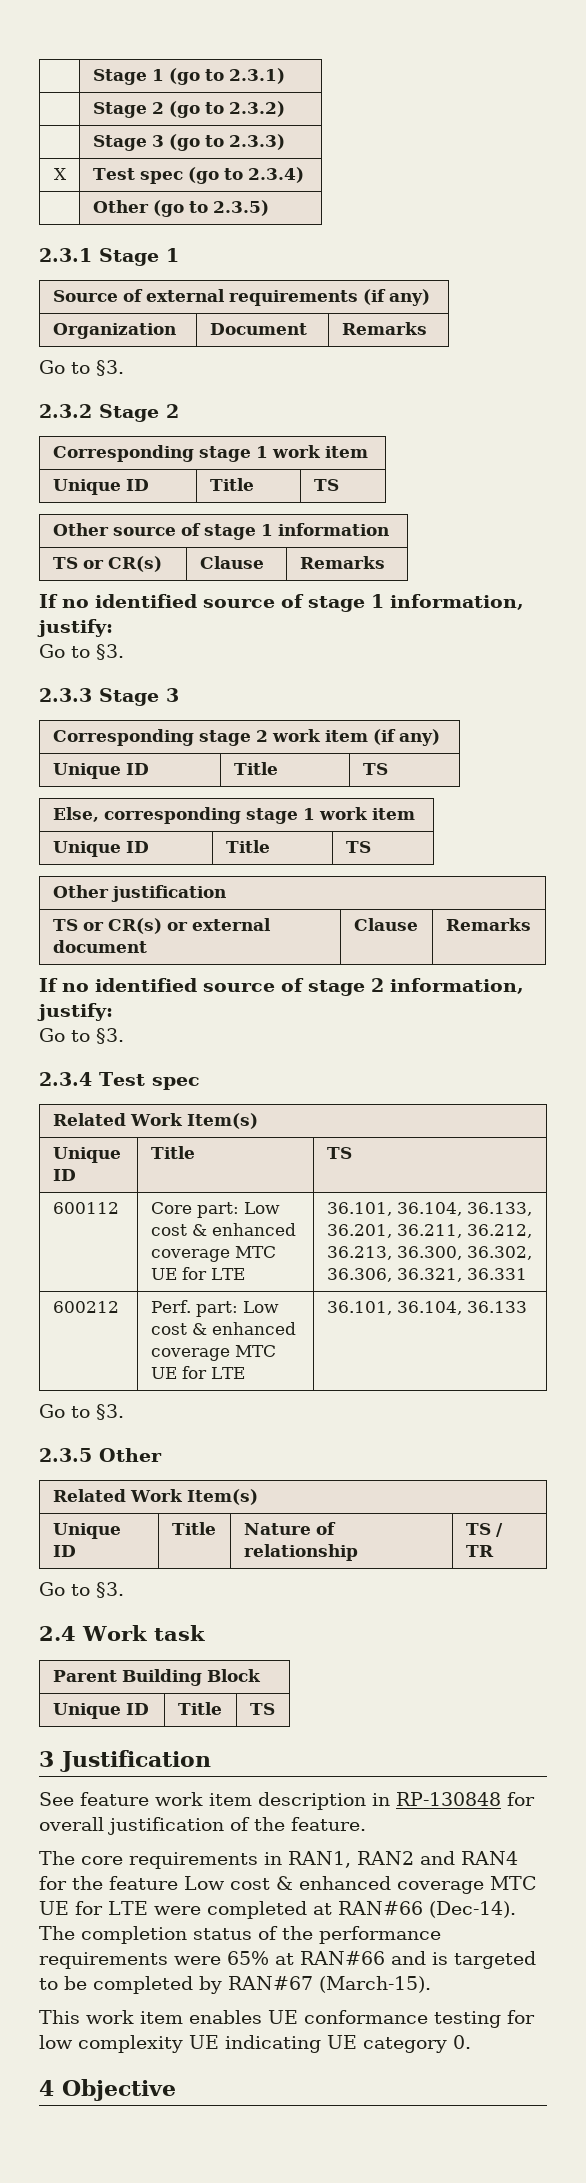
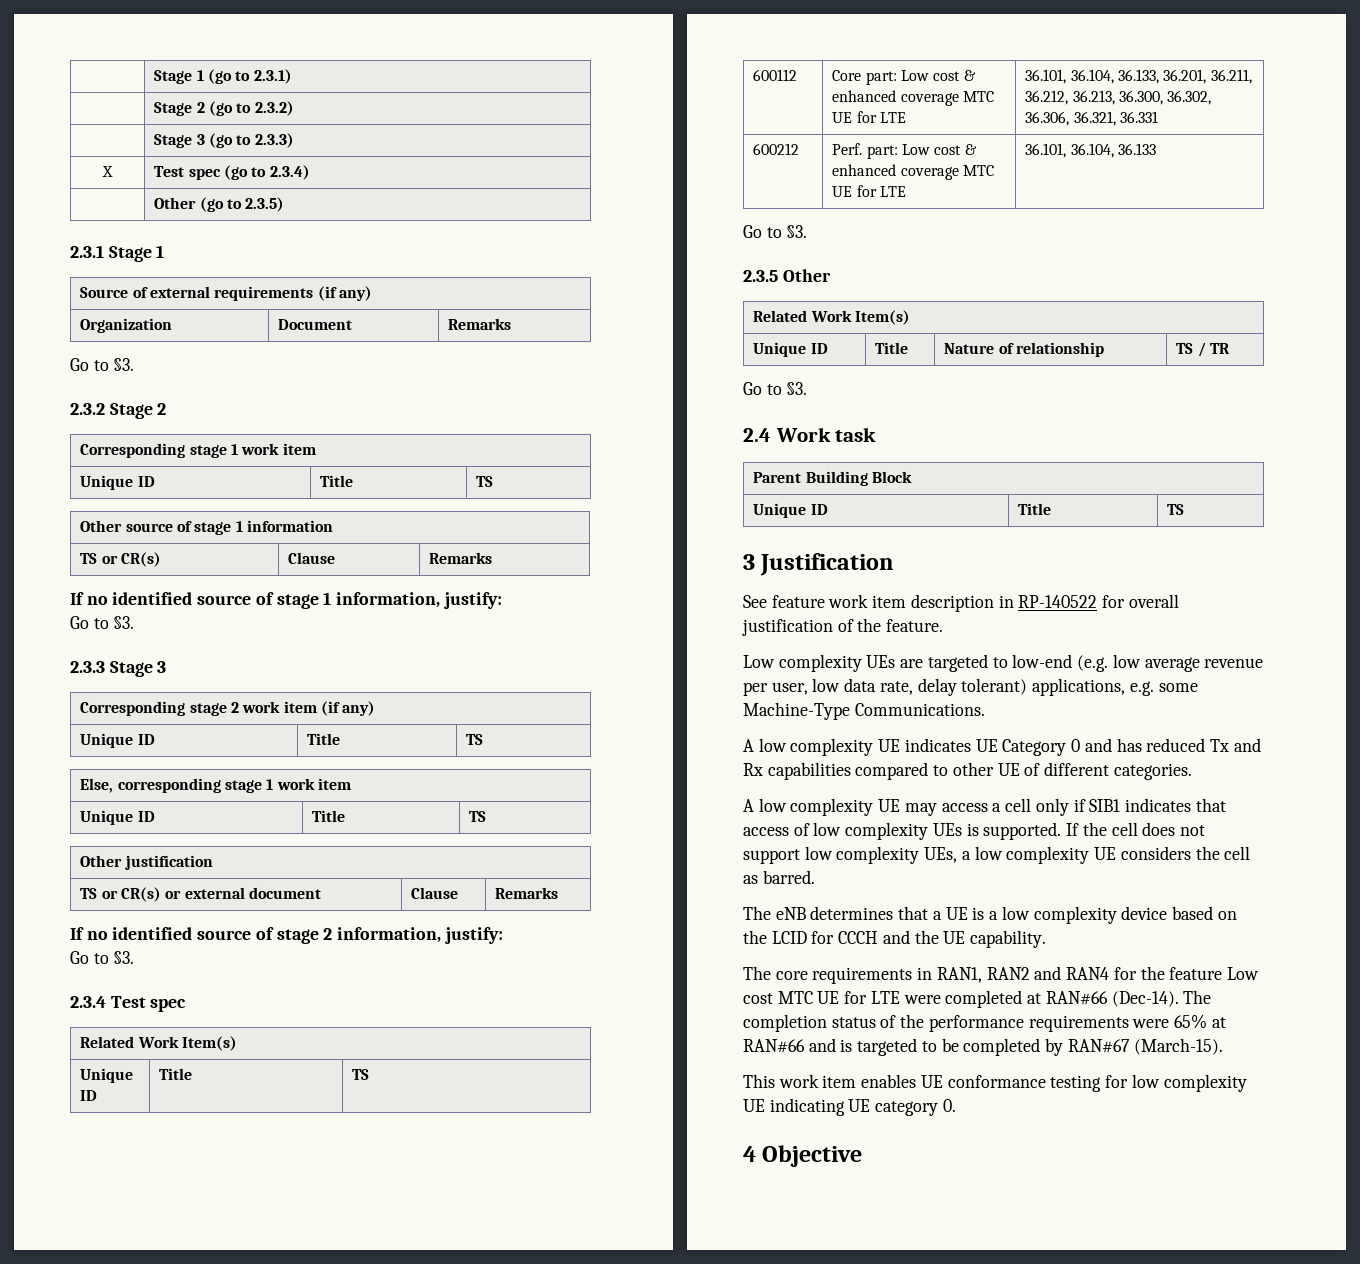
- See feature work item description in RP-130848 for overall justification of the feature.
+ See feature work item description in RP-140522 for overall justification of the feature.
+ Low complexity UEs are targeted to low-end (e.g. low average revenue per user, low data rate, delay tolerant) applications, e.g. some Machine-Type Communications.
+ A low complexity UE indicates UE Category 0 and has reduced Tx and Rx capabilities compared to other UE of different categories.
+ A low complexity UE may access a cell only if SIB1 indicates that access of low complexity UEs is supported. If the cell does not support low complexity UEs, a low complexity UE considers the cell as barred.
+ The eNB determines that a UE is a low complexity device based on the LCID for CCCH and the UE capability.
- The core requirements in RAN1, RAN2 and RAN4 for the feature Low cost & enhanced coverage MTC UE for LTE were completed at RAN#66 (Dec-14).
+ The core requirements in RAN1, RAN2 and RAN4 for the feature Low cost MTC UE for LTE were completed at RAN#66 (Dec-14).

